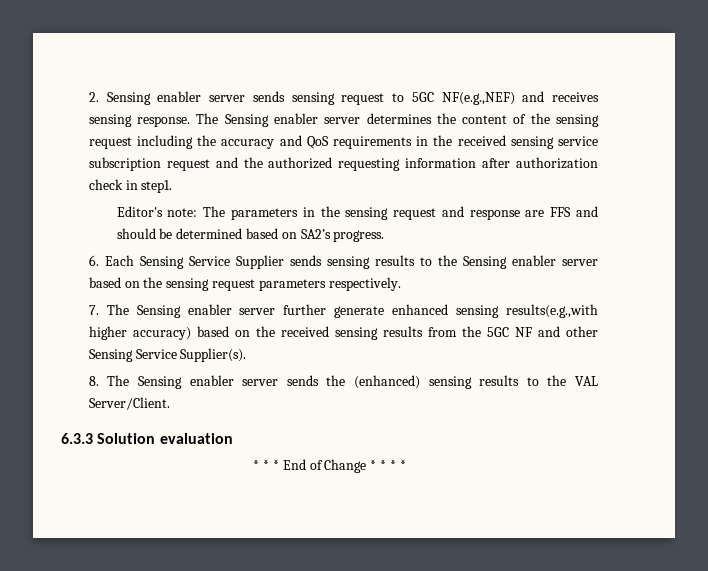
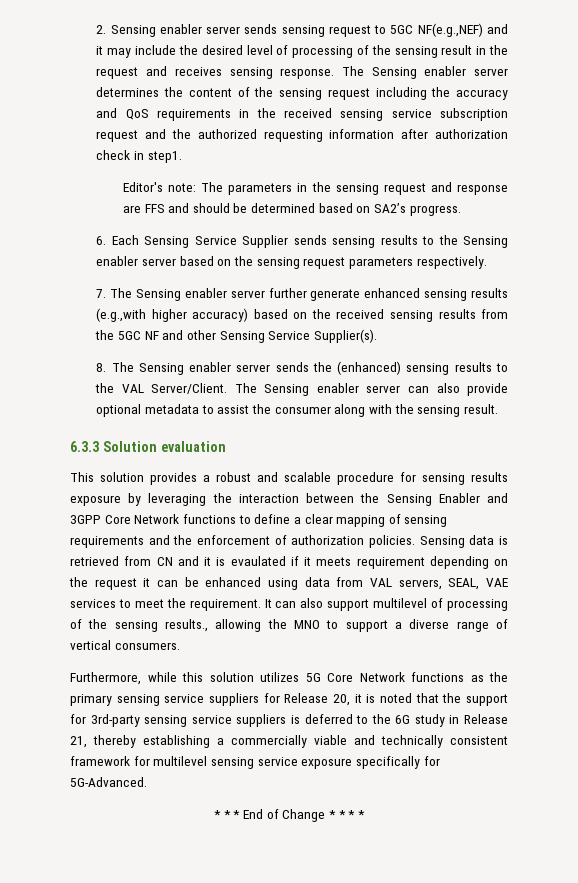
- 2. Sensing enabler server sends sensing request to 5GC NF(e.g.,NEF) and receives sensing response.
+ 2. Sensing enabler server sends sensing request to 5GC NF(e.g.,NEF) and it may include the desired level of processing of the sensing result in the request and receives sensing response.
- 7. The Sensing enabler server further generate enhanced sensing results(e.g.,with higher accuracy) based on the received sensing results from the 5GC NF and other Sensing Service Supplier(s).
+ 7. The Sensing enabler server further generate enhanced sensing results (e.g.,with higher accuracy) based on the received sensing results from the 5GC NF and other Sensing Service Supplier(s).
- 8. The Sensing enabler server sends the (enhanced) sensing results to the VAL Server/Client.
+ 8. The Sensing enabler server sends the (enhanced) sensing results to the VAL Server/Client. The Sensing enabler server can also provide optional metadata to assist the consumer along with the sensing result.
  6.3.3 Solution evaluation
+ This solution provides a robust and scalable procedure for sensing results exposure by leveraging the interaction between the Sensing Enabler and 3GPP Core Network functions to define a clear mapping of sensing requirements and the enforcement of authorization policies. Sensing data is retrieved from CN and it is evaulated if it meets requirement depending on the request it can be enhanced using data from VAL servers, SEAL, VAE services to meet the requirement. It can also support multilevel of processing of the sensing results., allowing the MNO to support a diverse range of vertical consumers.
+ Furthermore, while this solution utilizes 5G Core Network functions as the primary sensing service suppliers for Release 20, it is noted that the support for 3rd-party sensing service suppliers is deferred to the 6G study in Release 21, thereby establishing a commercially viable and technically consistent framework for multilevel sensing service exposure specifically for 5G-Advanced.

